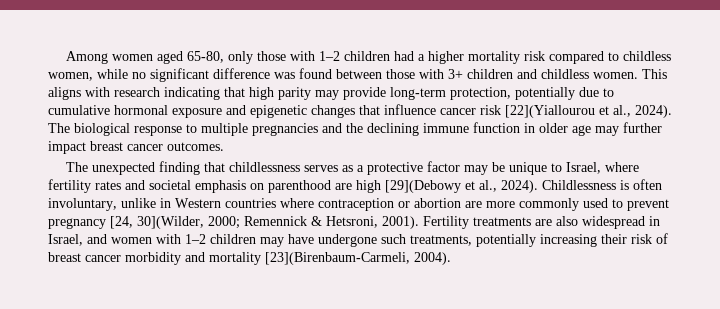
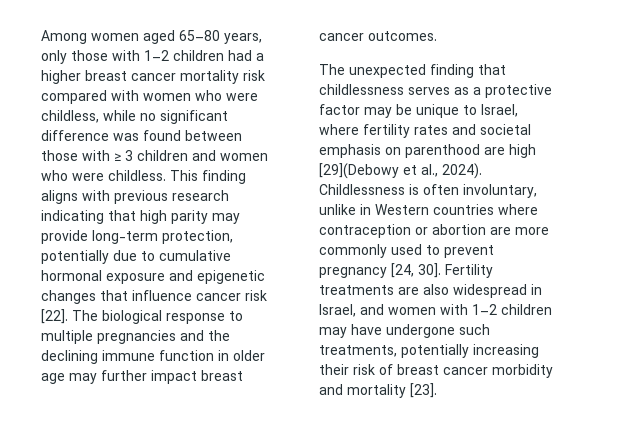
- Among women aged 65-80, only those with 1–2 children had a higher mortality risk compared to childless women, while no significant difference was found between those with 3+ children and childless women. This aligns with research indicating that high parity may provide long-term protection, potentially due to cumulative hormonal exposure and epigenetic changes that influence cancer risk [22](Yiallourou et al., 2024).
+ Among women aged 65–80 years, only those with 1–2 children had a higher breast cancer mortality risk compared with women who were childless, while no significant difference was found between those with ≥ 3 children and women who were childless. This finding aligns with previous research indicating that high parity may provide long-term protection, potentially due to cumulative hormonal exposure and epigenetic changes that influence cancer risk [22].
- Childlessness is often involuntary, unlike in Western countries where contraception or abortion are more commonly used to prevent pregnancy [24, 30](Wilder, 2000; Remennick & Hetsroni, 2001).
+ Childlessness is often involuntary, unlike in Western countries where contraception or abortion are more commonly used to prevent pregnancy [24, 30].
- Fertility treatments are also widespread in Israel, and women with 1–2 children may have undergone such treatments, potentially increasing their risk of breast cancer morbidity and mortality [23](Birenbaum-Carmeli, 2004).
+ Fertility treatments are also widespread in Israel, and women with 1–2 children may have undergone such treatments, potentially increasing their risk of breast cancer morbidity and mortality [23].

